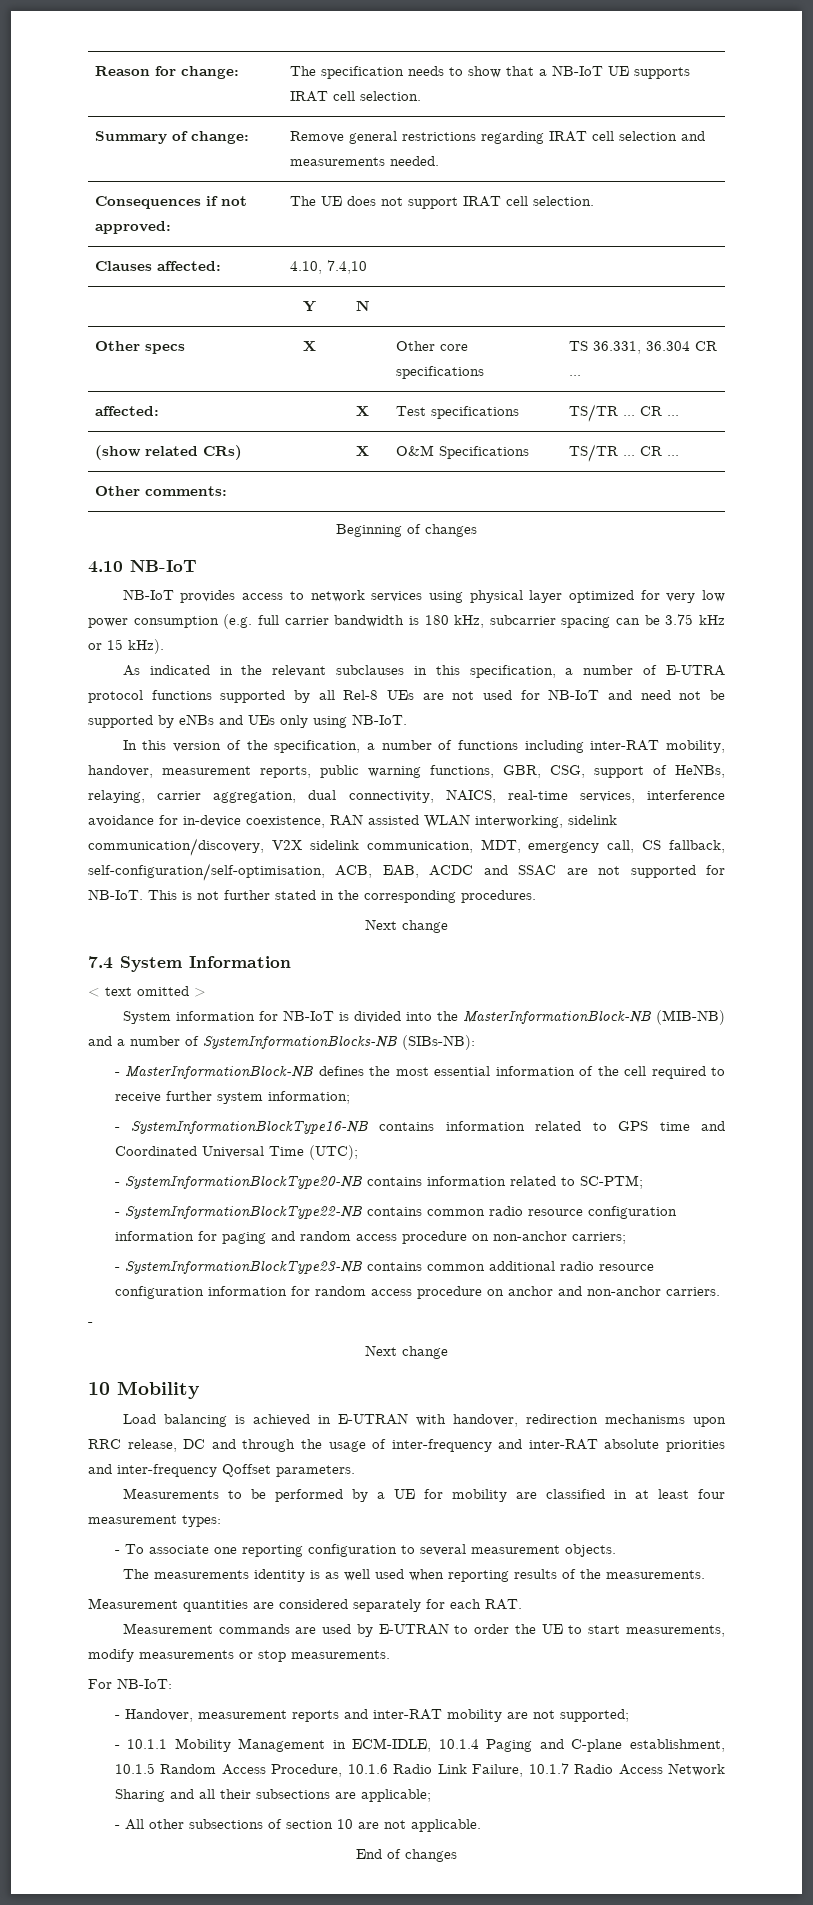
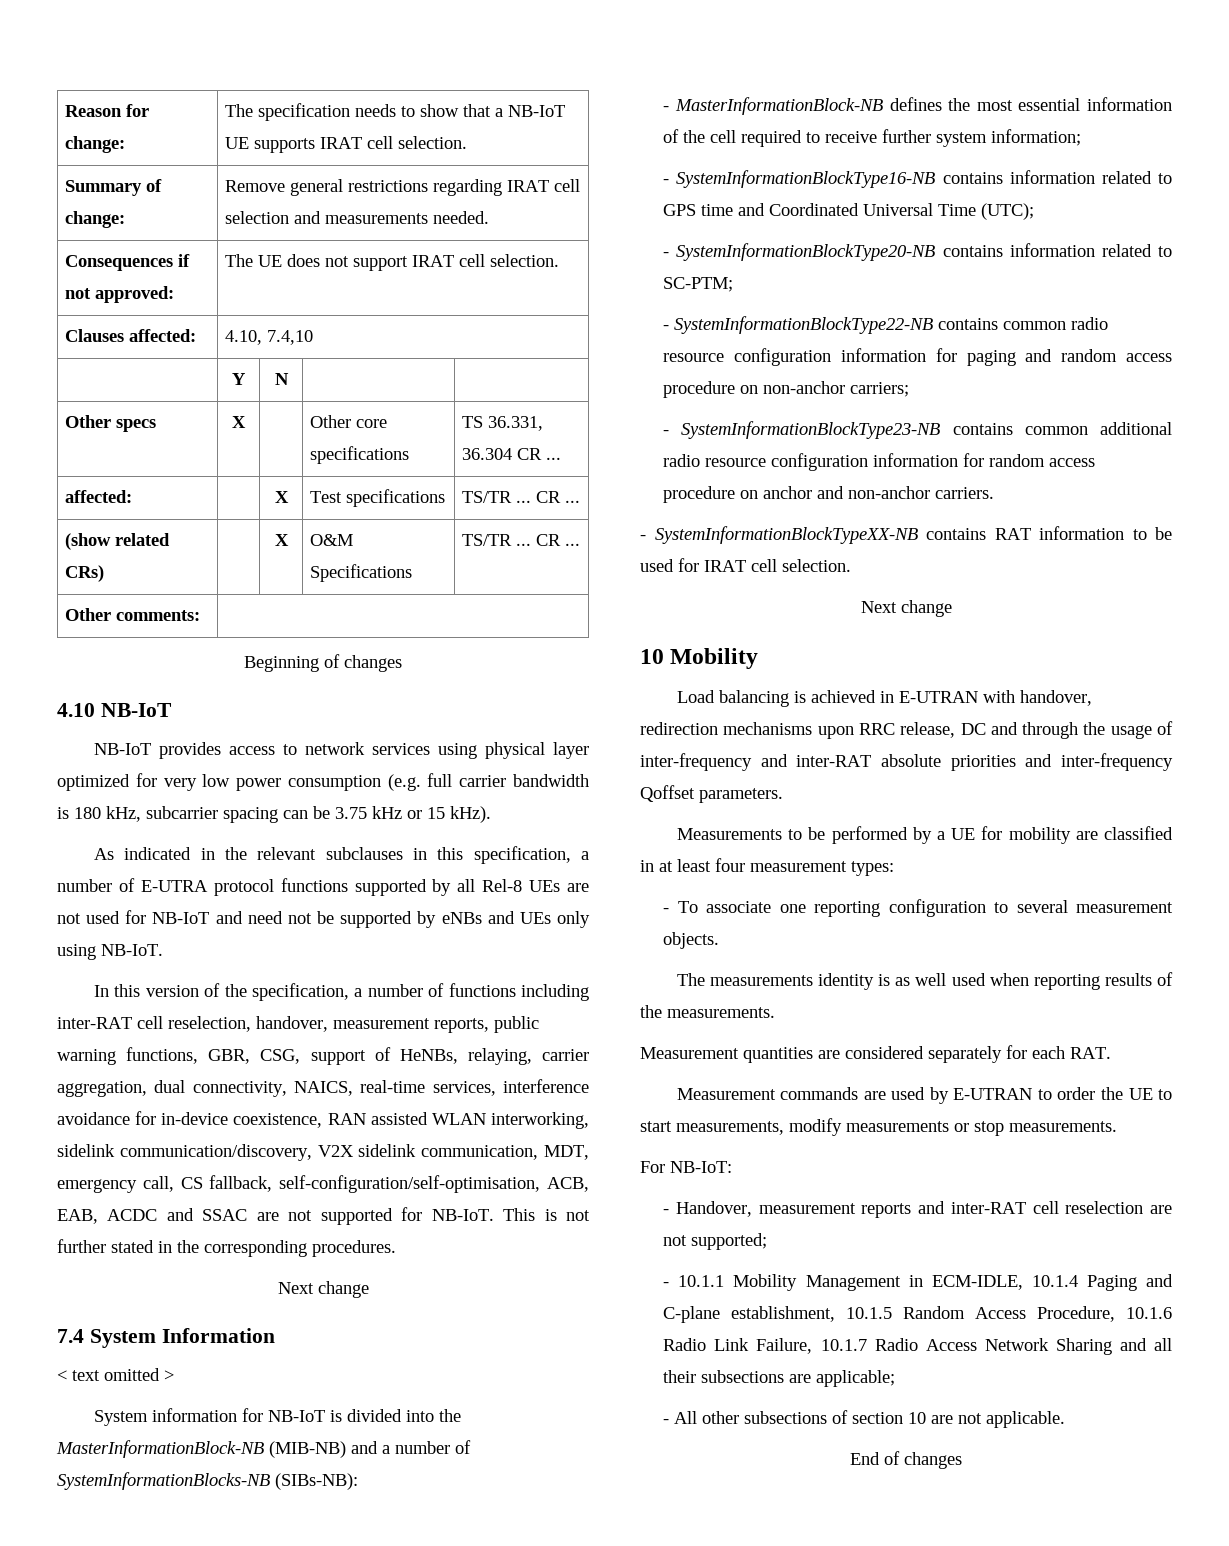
- In this version of the specification, a number of functions including inter-RAT mobility, handover, measurement reports, public warning functions, GBR, CSG, support of HeNBs, relaying, carrier aggregation, dual connectivity, NAICS, real-time services, interference avoidance for in-device coexistence, RAN assisted WLAN interworking, sidelink communication/discovery, V2X sidelink communication, MDT, emergency call, CS fallback, self-configuration/self-optimisation, ACB, EAB, ACDC and SSAC are not supported for NB-IoT.
+ In this version of the specification, a number of functions including inter-RAT cell reselection, handover, measurement reports, public warning functions, GBR, CSG, support of HeNBs, relaying, carrier aggregation, dual connectivity, NAICS, real-time services, interference avoidance for in-device coexistence, RAN assisted WLAN interworking, sidelink communication/discovery, V2X sidelink communication, MDT, emergency call, CS fallback, self-configuration/self-optimisation, ACB, EAB, ACDC and SSAC are not supported for NB-IoT.
  - SystemInformationBlockType23-NB contains common additional radio resource configuration information for random access procedure on anchor and non-anchor carriers.
- -
+ - SystemInformationBlockTypeXX-NB contains RAT information to be used for IRAT cell selection.
- - Handover, measurement reports and inter-RAT mobility are not supported;
+ - Handover, measurement reports and inter-RAT cell reselection are not supported;

